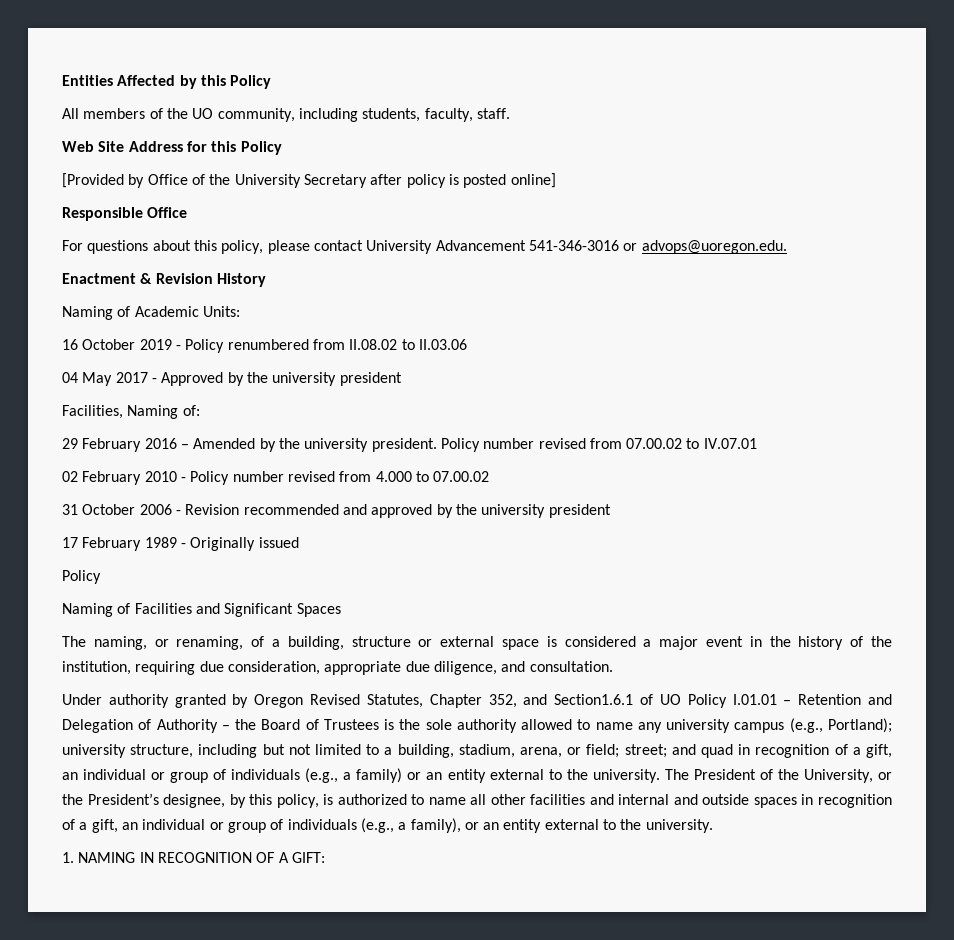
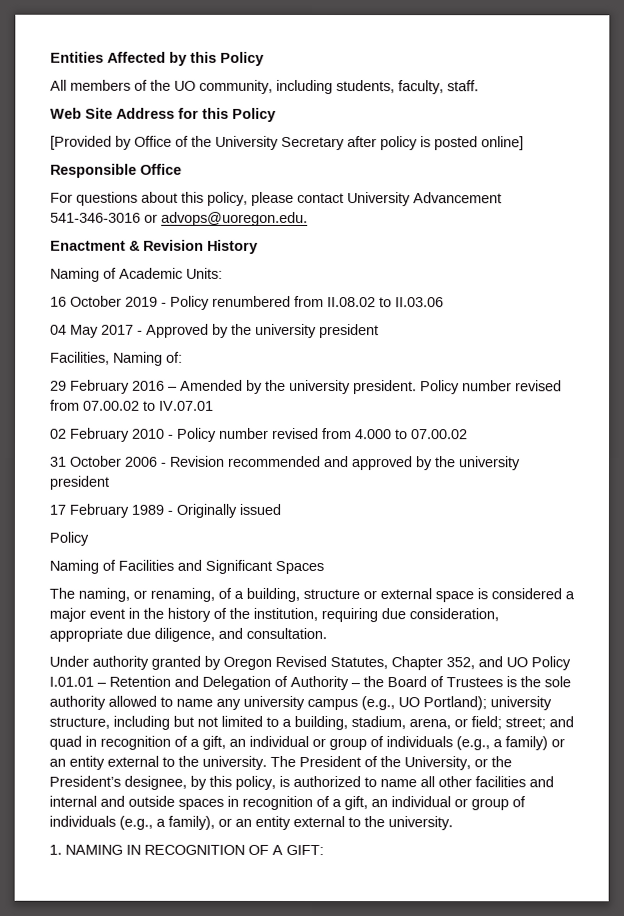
- Under authority granted by Oregon Revised Statutes, Chapter 352, and Section1.6.1 of UO Policy I.01.01 – Retention and Delegation of Authority – the Board of Trustees is the sole authority allowed to name any university campus (e.g., Portland);
+ Under authority granted by Oregon Revised Statutes, Chapter 352, and UO Policy I.01.01 – Retention and Delegation of Authority – the Board of Trustees is the sole authority allowed to name any university campus (e.g., UO Portland);

